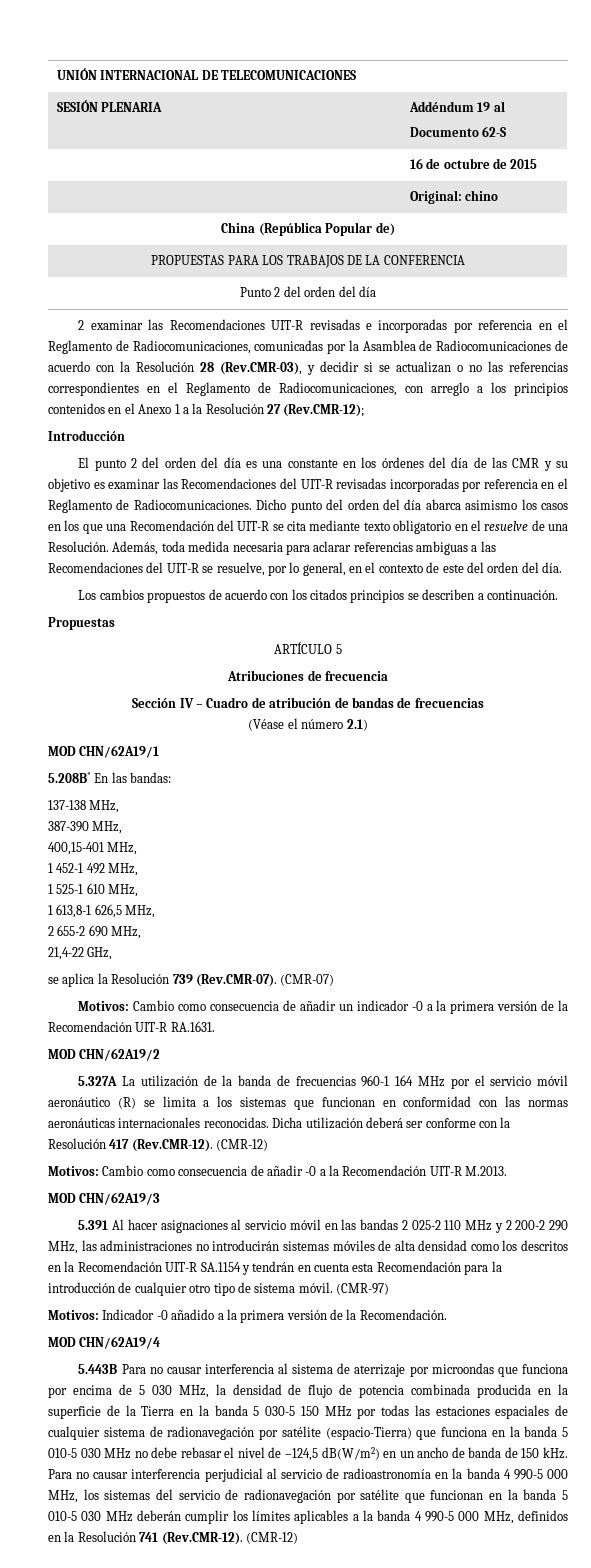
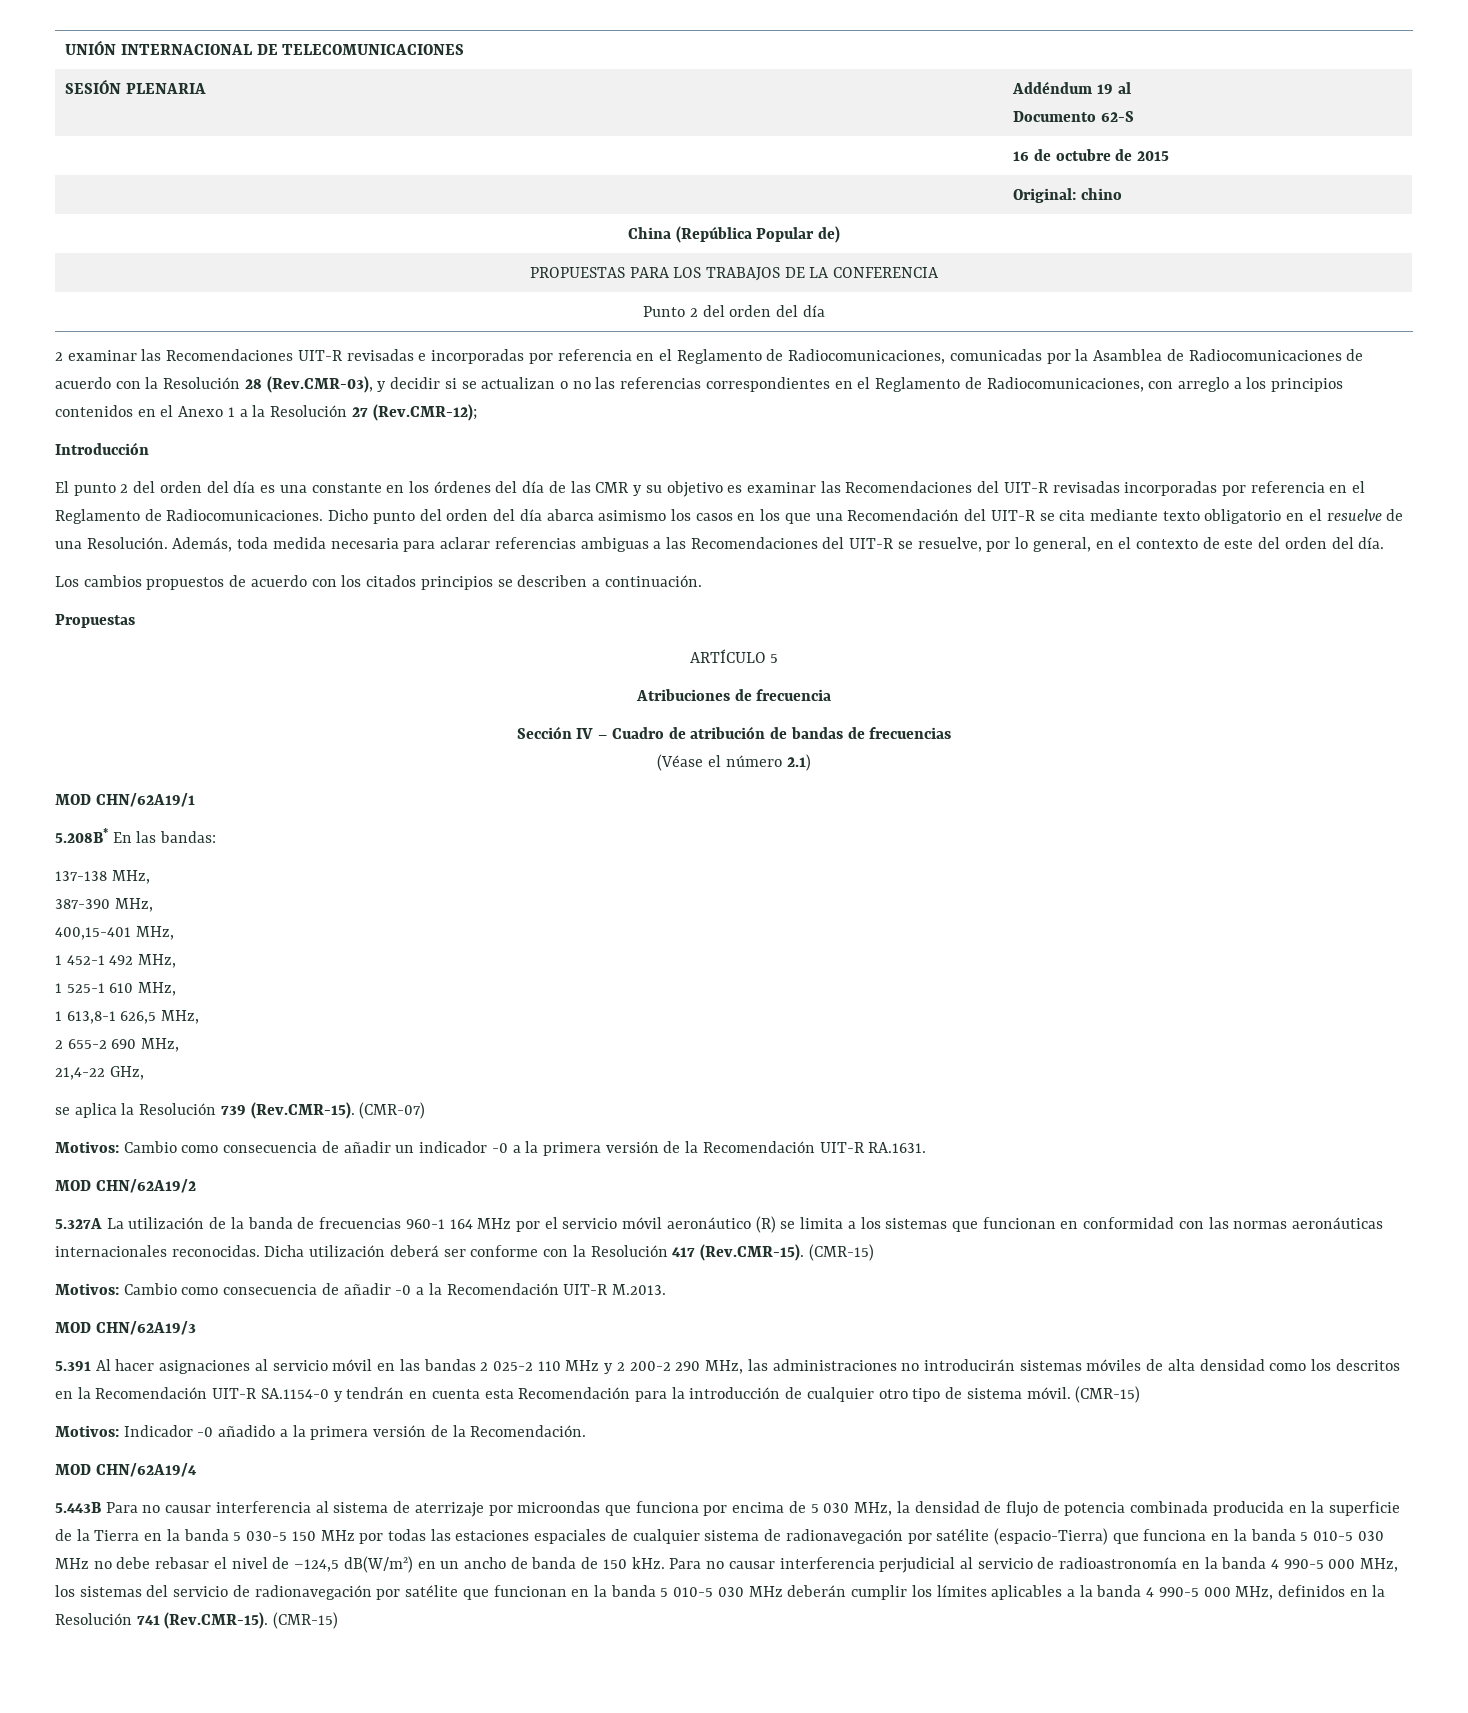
- se aplica la Resolución 739 (Rev.CMR-07). (CMR-07)
+ se aplica la Resolución 739 (Rev.CMR-15). (CMR-07)
- Dicha utilización deberá ser conforme con la Resolución 417 (Rev.CMR-12). (CMR-12)
+ Dicha utilización deberá ser conforme con la Resolución 417 (Rev.CMR-15). (CMR-15)
- 5.391 Al hacer asignaciones al servicio móvil en las bandas 2 025-2 110 MHz y 2 200-2 290 MHz, las administraciones no introducirán sistemas móviles de alta densidad como los descritos en la Recomendación UIT-R SA.1154 y tendrán en cuenta esta Recomendación para la introducción de cualquier otro tipo de sistema móvil. (CMR-97)
+ 5.391 Al hacer asignaciones al servicio móvil en las bandas 2 025-2 110 MHz y 2 200-2 290 MHz, las administraciones no introducirán sistemas móviles de alta densidad como los descritos en la Recomendación UIT-R SA.1154-0 y tendrán en cuenta esta Recomendación para la introducción de cualquier otro tipo de sistema móvil. (CMR-15)
- Para no causar interferencia perjudicial al servicio de radioastronomía en la banda 4 990-5 000 MHz, los sistemas del servicio de radionavegación por satélite que funcionan en la banda 5 010-5 030 MHz deberán cumplir los límites aplicables a la banda 4 990-5 000 MHz, definidos en la Resolución 741 (Rev.CMR-12). (CMR-12)
+ Para no causar interferencia perjudicial al servicio de radioastronomía en la banda 4 990-5 000 MHz, los sistemas del servicio de radionavegación por satélite que funcionan en la banda 5 010-5 030 MHz deberán cumplir los límites aplicables a la banda 4 990-5 000 MHz, definidos en la Resolución 741 (Rev.CMR-15). (CMR-15)

